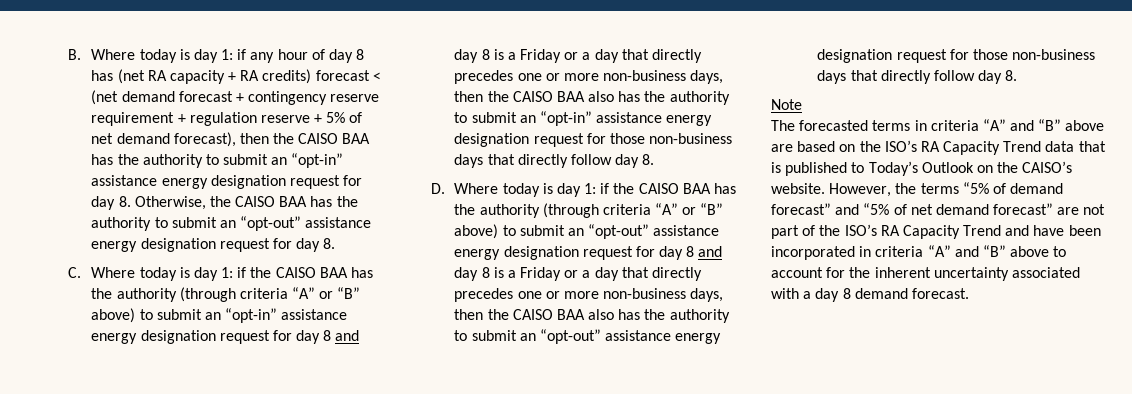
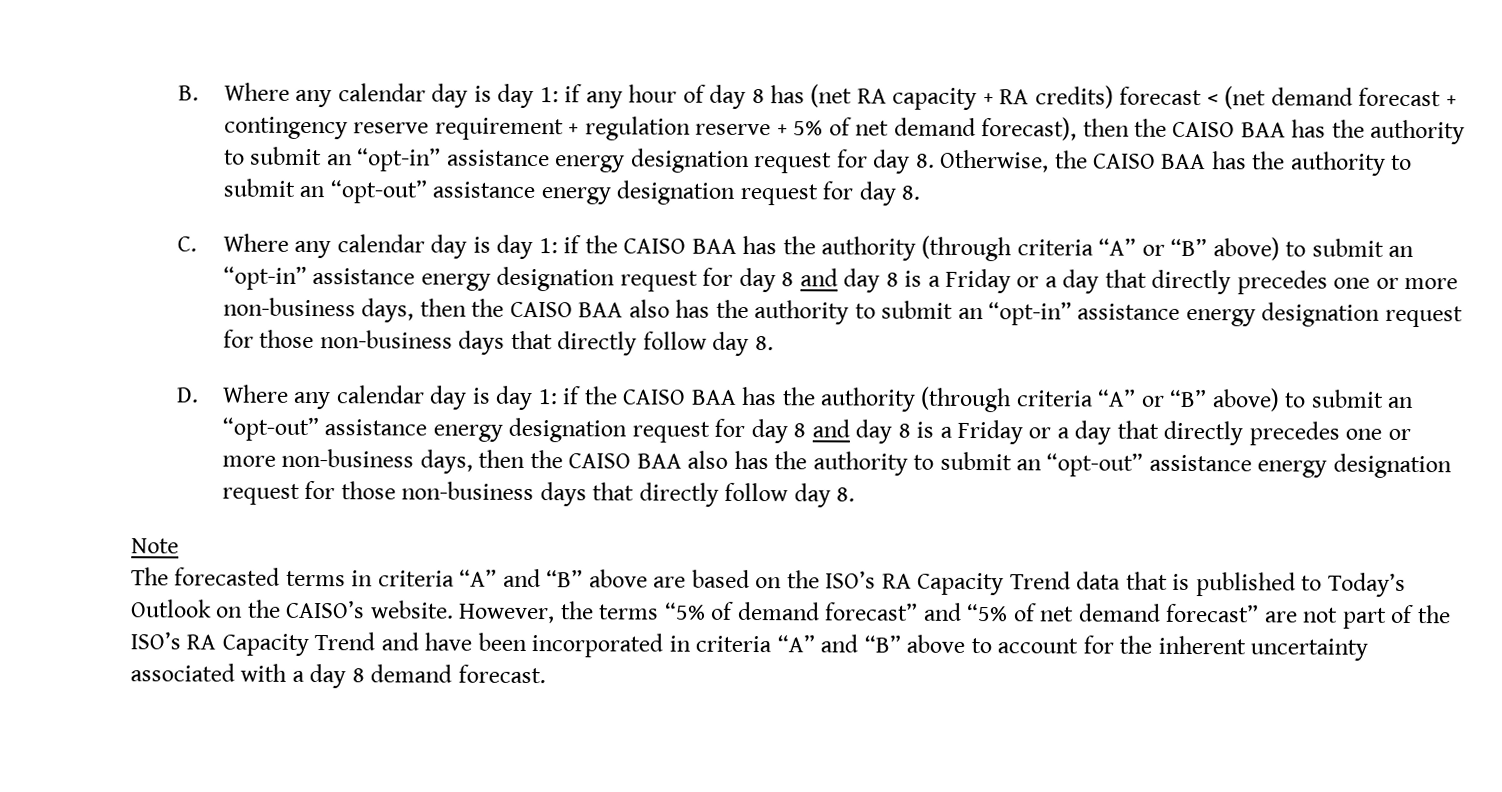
- B. Where today is day 1:
+ B. Where any calendar day is day 1:
- C. Where today is day 1:
+ C. Where any calendar day is day 1:
- D. Where today is day 1:
+ D. Where any calendar day is day 1:

